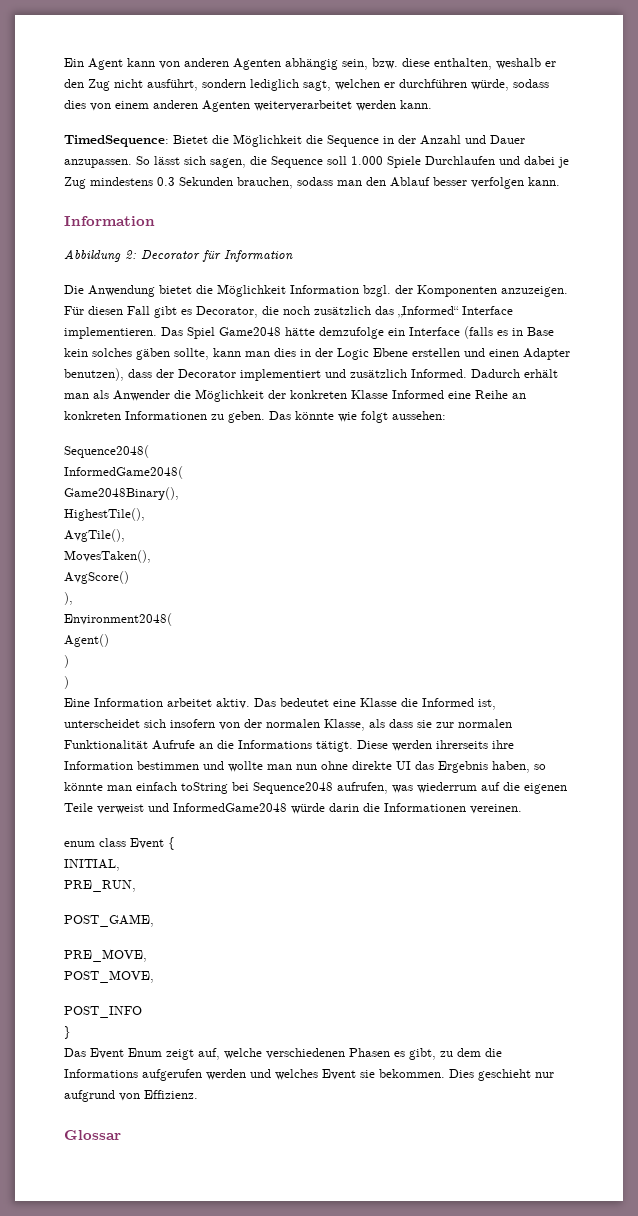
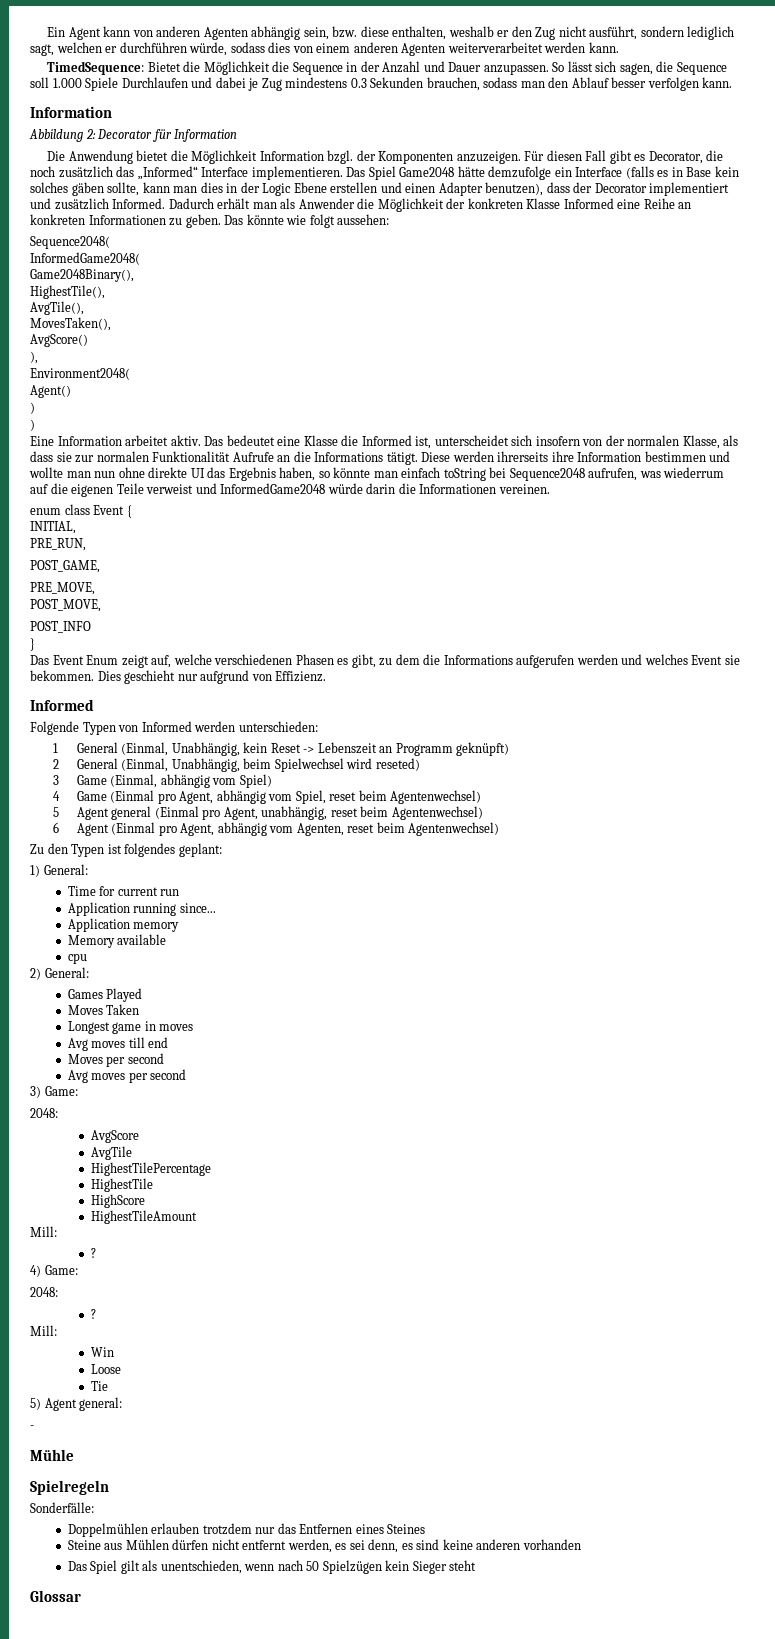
  Dies geschieht nur aufgrund von Effizienz.
+ Informed
+ Folgende Typen von Informed werden unterschieden:
+ 1 General (Einmal, Unabhängig, kein Reset -> Lebenszeit an Programm geknüpft)
+ 2 General (Einmal, Unabhängig, beim Spielwechsel wird reseted)
+ 3 Game (Einmal, abhängig vom Spiel)
+ 4 Game (Einmal pro Agent, abhängig vom Spiel, reset beim Agentenwechsel)
+ 5 Agent general (Einmal pro Agent, unabhängig, reset beim Agentenwechsel)
+ 6 Agent (Einmal pro Agent, abhängig vom Agenten, reset beim Agentenwechsel)
+ Zu den Typen ist folgendes geplant:
+ 1) General:
+ Time for current run
+ Application running since...
+ Application memory
+ Memory available
+ cpu
+ 2) General:
+ Games Played
+ Moves Taken
+ Longest game in moves
+ Avg moves till end
+ Moves per second
+ Avg moves per second
+ 3) Game:
+ 2048:
+ AvgScore
+ AvgTile
+ HighestTilePercentage
+ HighestTile
+ HighScore
+ HighestTileAmount
+ Mill:
+ ?
+ 4) Game:
+ 2048:
+ ?
+ Mill:
+ Win
+ Loose
+ Tie
+ 5) Agent general:
+ -
+ Mühle
+ Spielregeln
+ Sonderfälle:
+ Doppelmühlen erlauben trotzdem nur das Entfernen eines Steines
+ Steine aus Mühlen dürfen nicht entfernt werden, es sei denn, es sind keine anderen vorhanden
+ Das Spiel gilt als unentschieden, wenn nach 50 Spielzügen kein Sieger steht

